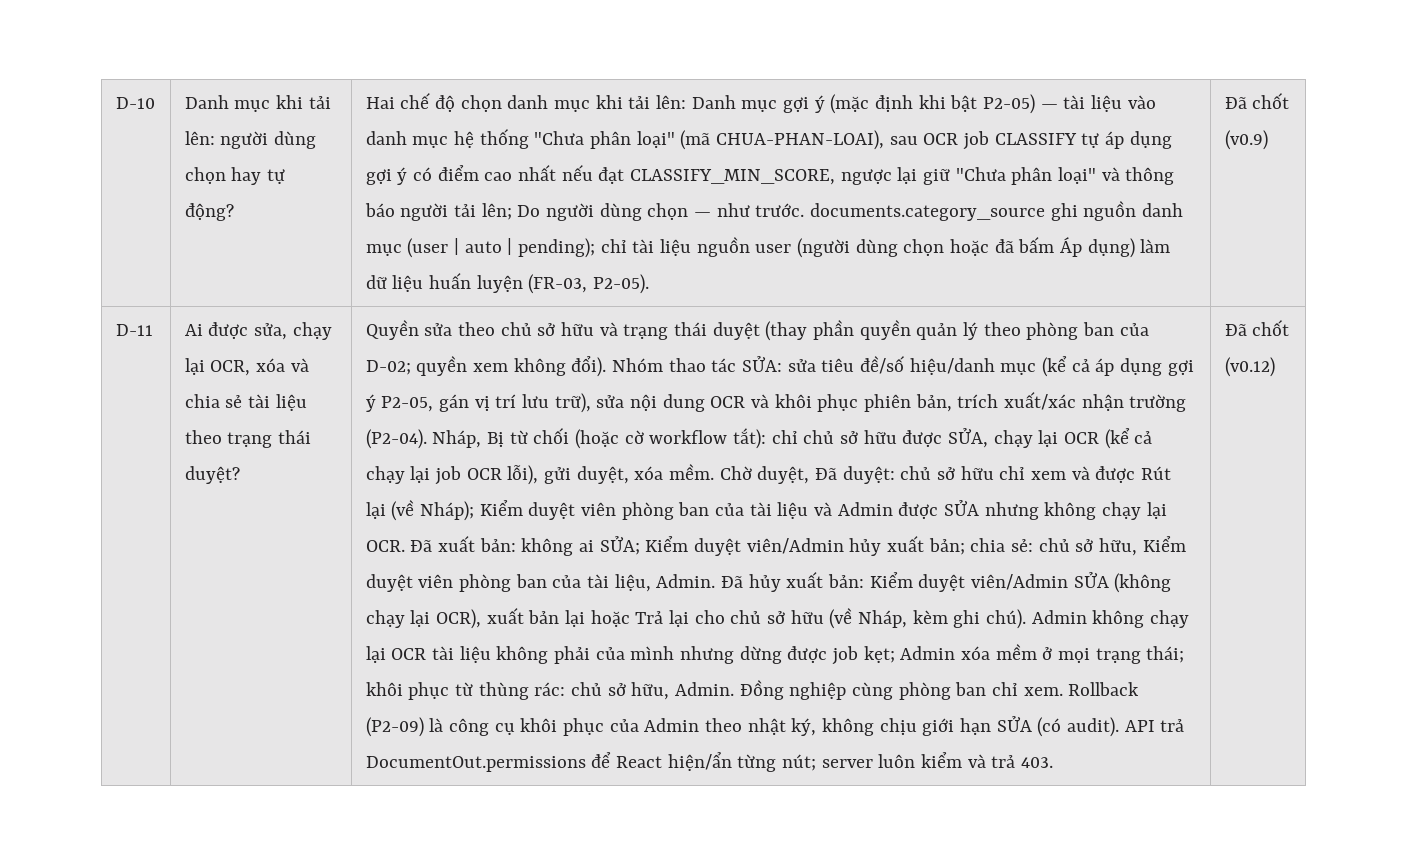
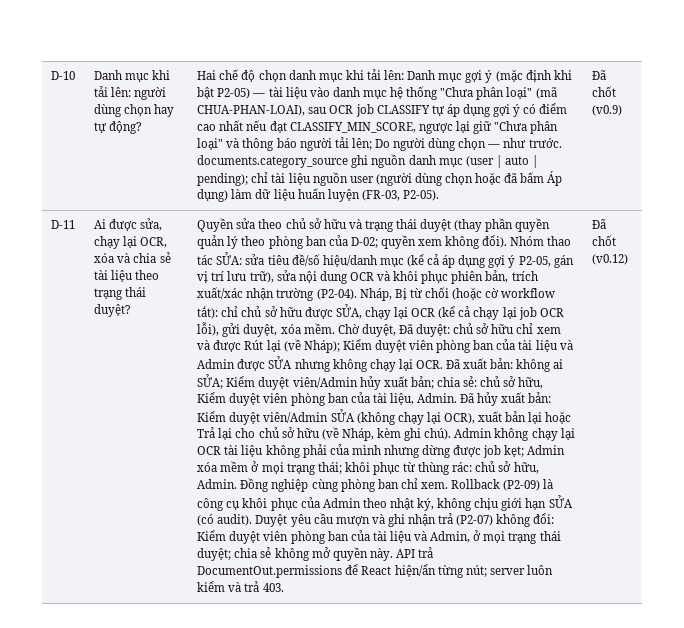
+ Duyệt yêu cầu mượn và ghi nhận trả (P2-07) không đổi: Kiểm duyệt viên phòng ban của tài liệu và Admin, ở mọi trạng thái duyệt; chia sẻ không mở quyền này.

